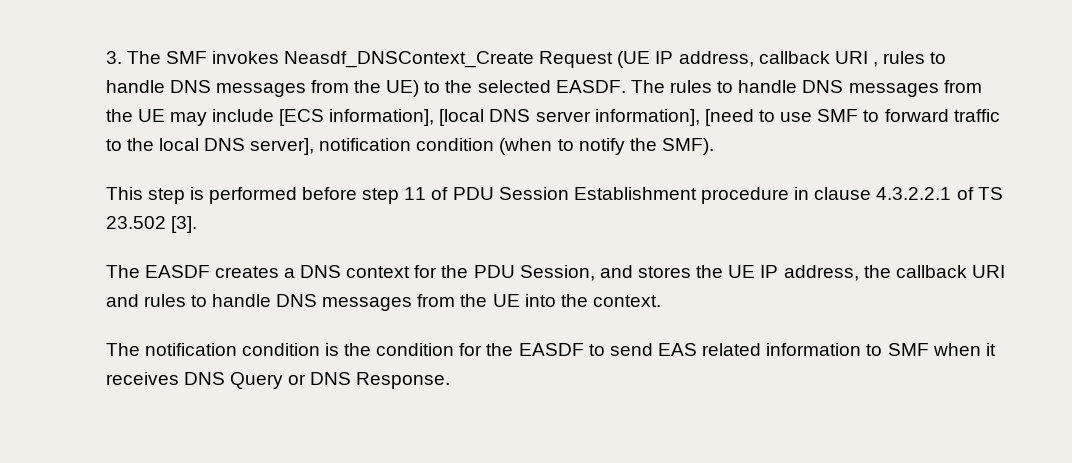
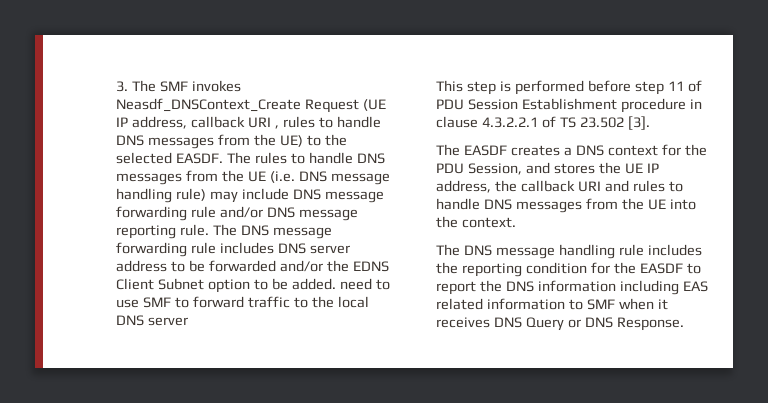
- The rules to handle DNS messages from the UE may include [ECS information], [local DNS server information], [need to use SMF to forward traffic to the local DNS server], notification condition (when to notify the SMF).
+ The rules to handle DNS messages from the UE (i.e. DNS message handling rule) may include DNS message forwarding rule and/or DNS message reporting rule. The DNS message forwarding rule includes DNS server address to be forwarded and/or the EDNS Client Subnet option to be added. need to use SMF to forward traffic to the local DNS server
- The notification condition is the condition for the EASDF to send EAS related information to SMF when it receives DNS Query or DNS Response.
+ The DNS message handling rule includes the reporting condition for the EASDF to report the DNS information including EAS related information to SMF when it receives DNS Query or DNS Response.

